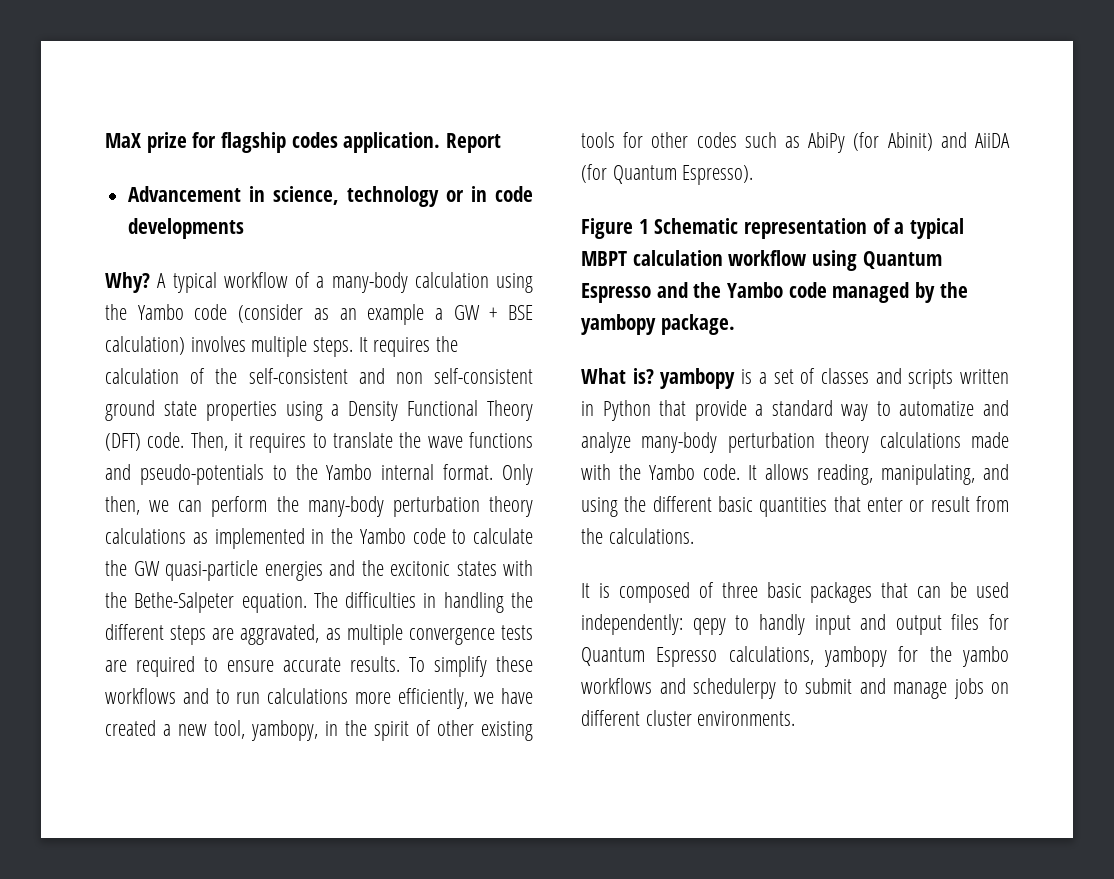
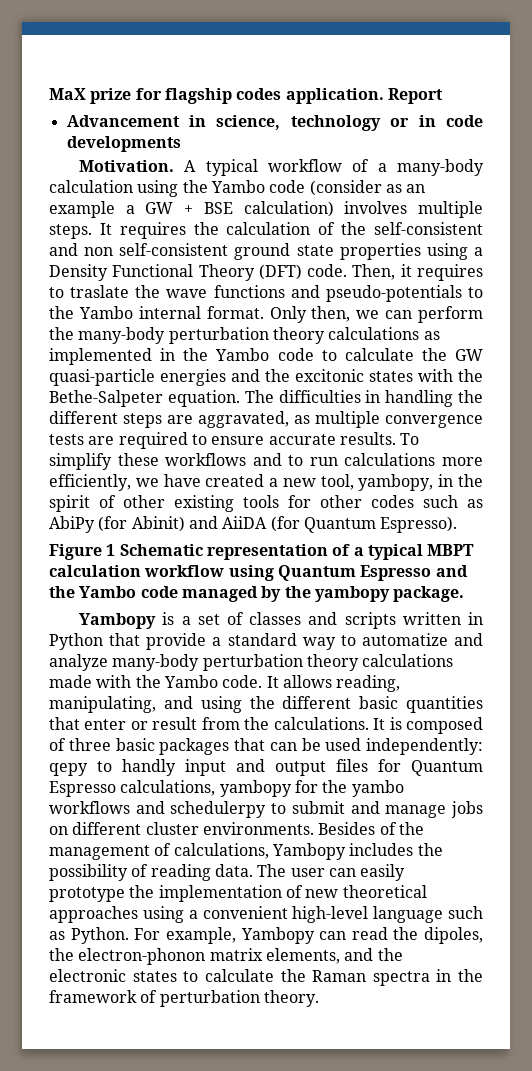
- Why?
+ Motivation.
- Then, it requires to translate the wave functions and pseudo-potentials to the Yambo internal format.
+ Then, it requires to traslate the wave functions and pseudo-potentials to the Yambo internal format.
- What is? yambopy is a set of classes and scripts written in Python that provide a standard way to automatize and analyze many-body perturbation theory calculations made with the Yambo code.
+ Yambopy is a set of classes and scripts written in Python that provide a standard way to automatize and analyze many-body perturbation theory calculations made with the Yambo code.
- It allows reading, manipulating, and using the different basic quantities that enter or result from the calculations.
- It is composed of three basic packages that can be used independently: qepy to handly input and output files for Quantum Espresso calculations, yambopy for the yambo workflows and schedulerpy to submit and manage jobs on different cluster environments.
+ It allows reading, manipulating, and using the different basic quantities that enter or result from the calculations. It is composed of three basic packages that can be used independently: qepy to handly input and output files for Quantum Espresso calculations, yambopy for the yambo workflows and schedulerpy to submit and manage jobs on different cluster environments.
+ Besides of the management of calculations, Yambopy includes the possibility of reading data. The user can easily prototype the implementation of new theoretical approaches using a convenient high-level language such as Python. For example, Yambopy can read the dipoles, the electron-phonon matrix elements, and the electronic states to calculate the Raman spectra in the framework of perturbation theory.

